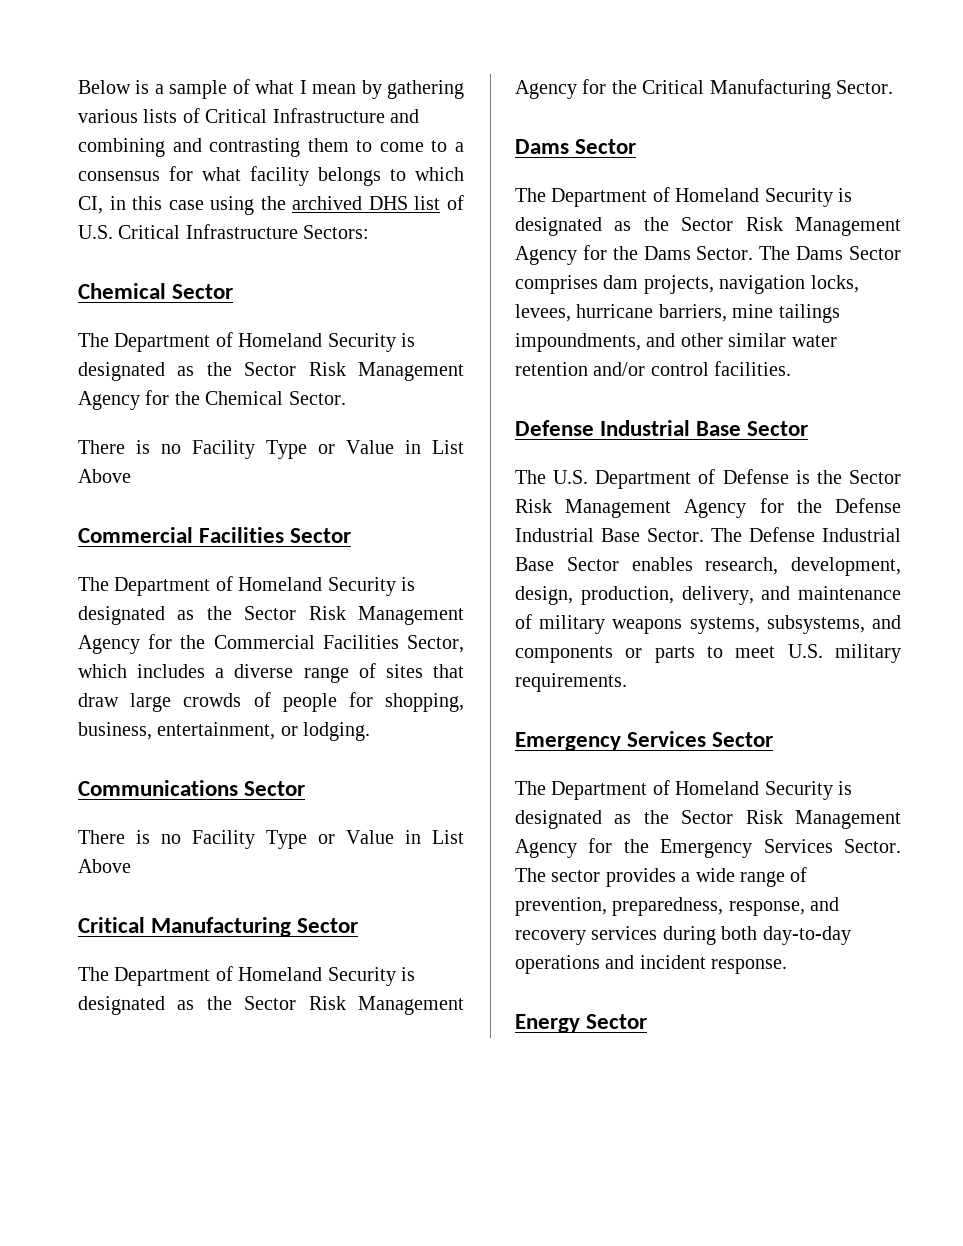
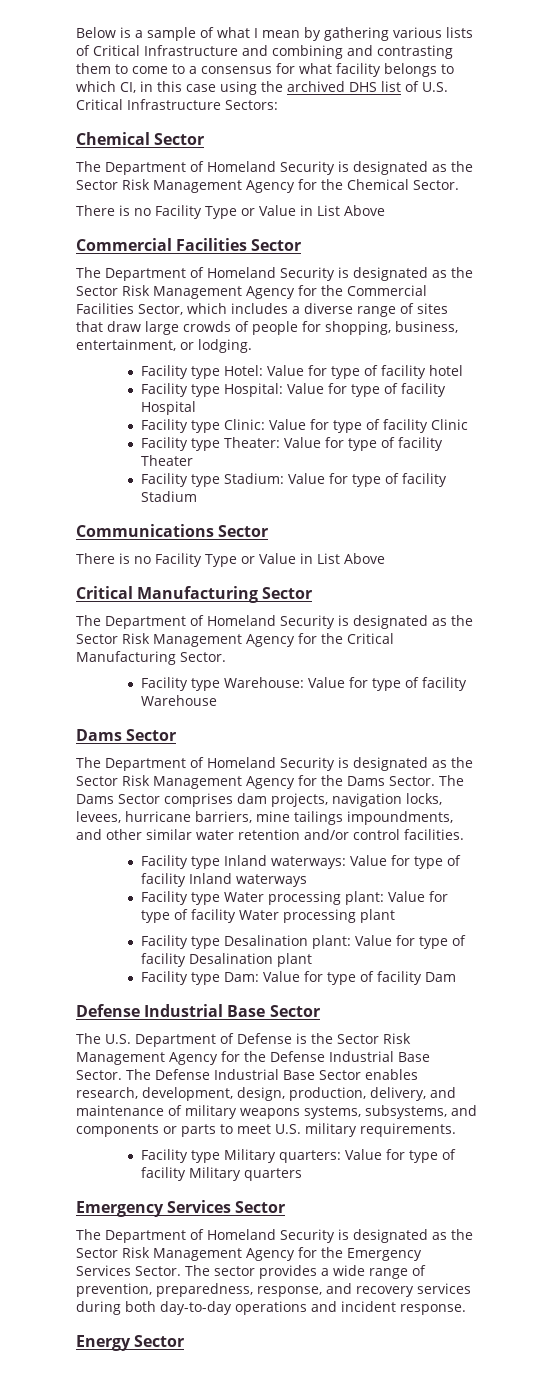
+ Facility type Hotel: Value for type of facility hotel
+ Facility type Hospital: Value for type of facility Hospital
+ Facility type Clinic: Value for type of facility Clinic
+ Facility type Theater: Value for type of facility Theater
+ Facility type Stadium: Value for type of facility Stadium
+ Facility type Warehouse: Value for type of facility Warehouse
+ Facility type Inland waterways: Value for type of facility Inland waterways
+ Facility type Water processing plant: Value for type of facility Water processing plant
+ Facility type Desalination plant: Value for type of facility Desalination plant
+ Facility type Dam: Value for type of facility Dam
+ Facility type Military quarters: Value for type of facility Military quarters

